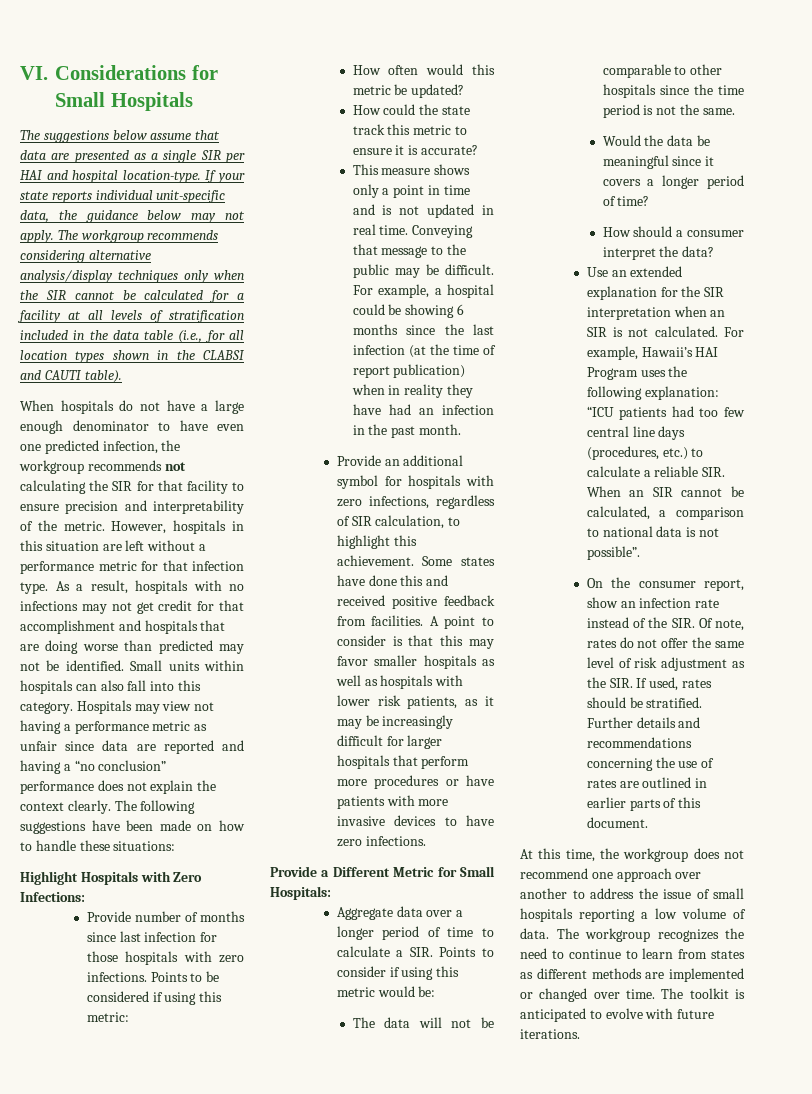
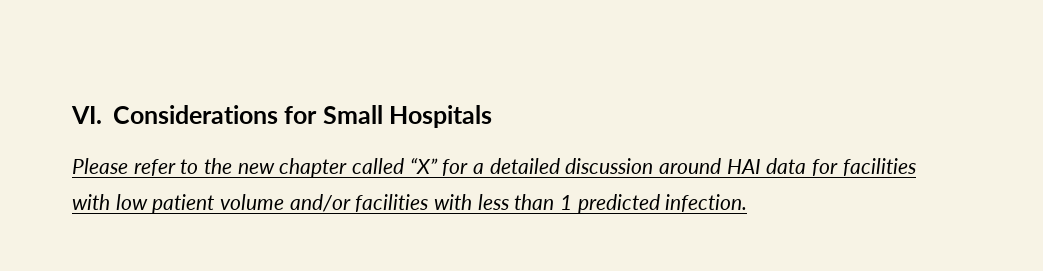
- The suggestions below assume that data are presented as a single SIR per HAI and hospital location-type. If your state reports individual unit-specific data, the guidance below may not apply. The workgroup recommends considering alternative analysis/display techniques only when the SIR cannot be calculated for a facility at all levels of stratification included in the data table (i.e., for all location types shown in the CLABSI and CAUTI table).
- When hospitals do not have a large enough denominator to have even one predicted infection, the workgroup recommends not calculating the SIR for that facility to ensure precision and interpretability of the metric. However, hospitals in this situation are left without a performance metric for that infection type. As a result, hospitals with no infections may not get credit for that accomplishment and hospitals that are doing worse than predicted may not be identified. Small units within hospitals can also fall into this category. Hospitals may view not having a performance metric as unfair since data are reported and having a “no conclusion” performance does not explain the context clearly. The following suggestions have been made on how to handle these situations:
- Highlight Hospitals with Zero Infections:
- Provide number of months since last infection for those hospitals with zero infections. Points to be considered if using this metric:
- How often would this metric be updated?
- How could the state track this metric to ensure it is accurate?
- This measure shows only a point in time and is not updated in real time. Conveying that message to the public may be difficult. For example, a hospital could be showing 6 months since the last infection (at the time of report publication) when in reality they have had an infection in the past month.
- Provide an additional symbol for hospitals with zero infections, regardless of SIR calculation, to highlight this achievement. Some states have done this and received positive feedback from facilities. A point to consider is that this may favor smaller hospitals as well as hospitals with lower risk patients, as it may be increasingly difficult for larger hospitals that perform more procedures or have patients with more invasive devices to have zero infections.
- Provide a Different Metric for Small Hospitals:
- Aggregate data over a longer period of time to calculate a SIR. Points to consider if using this metric would be:
- The data will not be comparable to other hospitals since the time period is not the same.
- Would the data be meaningful since it covers a longer period of time?
- How should a consumer interpret the data?
- Use an extended explanation for the SIR interpretation when an SIR is not calculated. For example, Hawaii’s HAI Program uses the following explanation: “ICU patients had too few central line days (procedures, etc.) to calculate a reliable SIR. When an SIR cannot be calculated, a comparison to national data is not possible”.
- On the consumer report, show an infection rate instead of the SIR. Of note, rates do not offer the same level of risk adjustment as the SIR. If used, rates should be stratified. Further details and recommendations concerning the use of rates are outlined in earlier parts of this document.
- At this time, the workgroup does not recommend one approach over another to address the issue of small hospitals reporting a low volume of data. The workgroup recognizes the need to continue to learn from states as different methods are implemented or changed over time. The toolkit is anticipated to evolve with future iterations.
+ Please refer to the new chapter called “X” for a detailed discussion around HAI data for facilities with low patient volume and/or facilities with less than 1 predicted infection.

